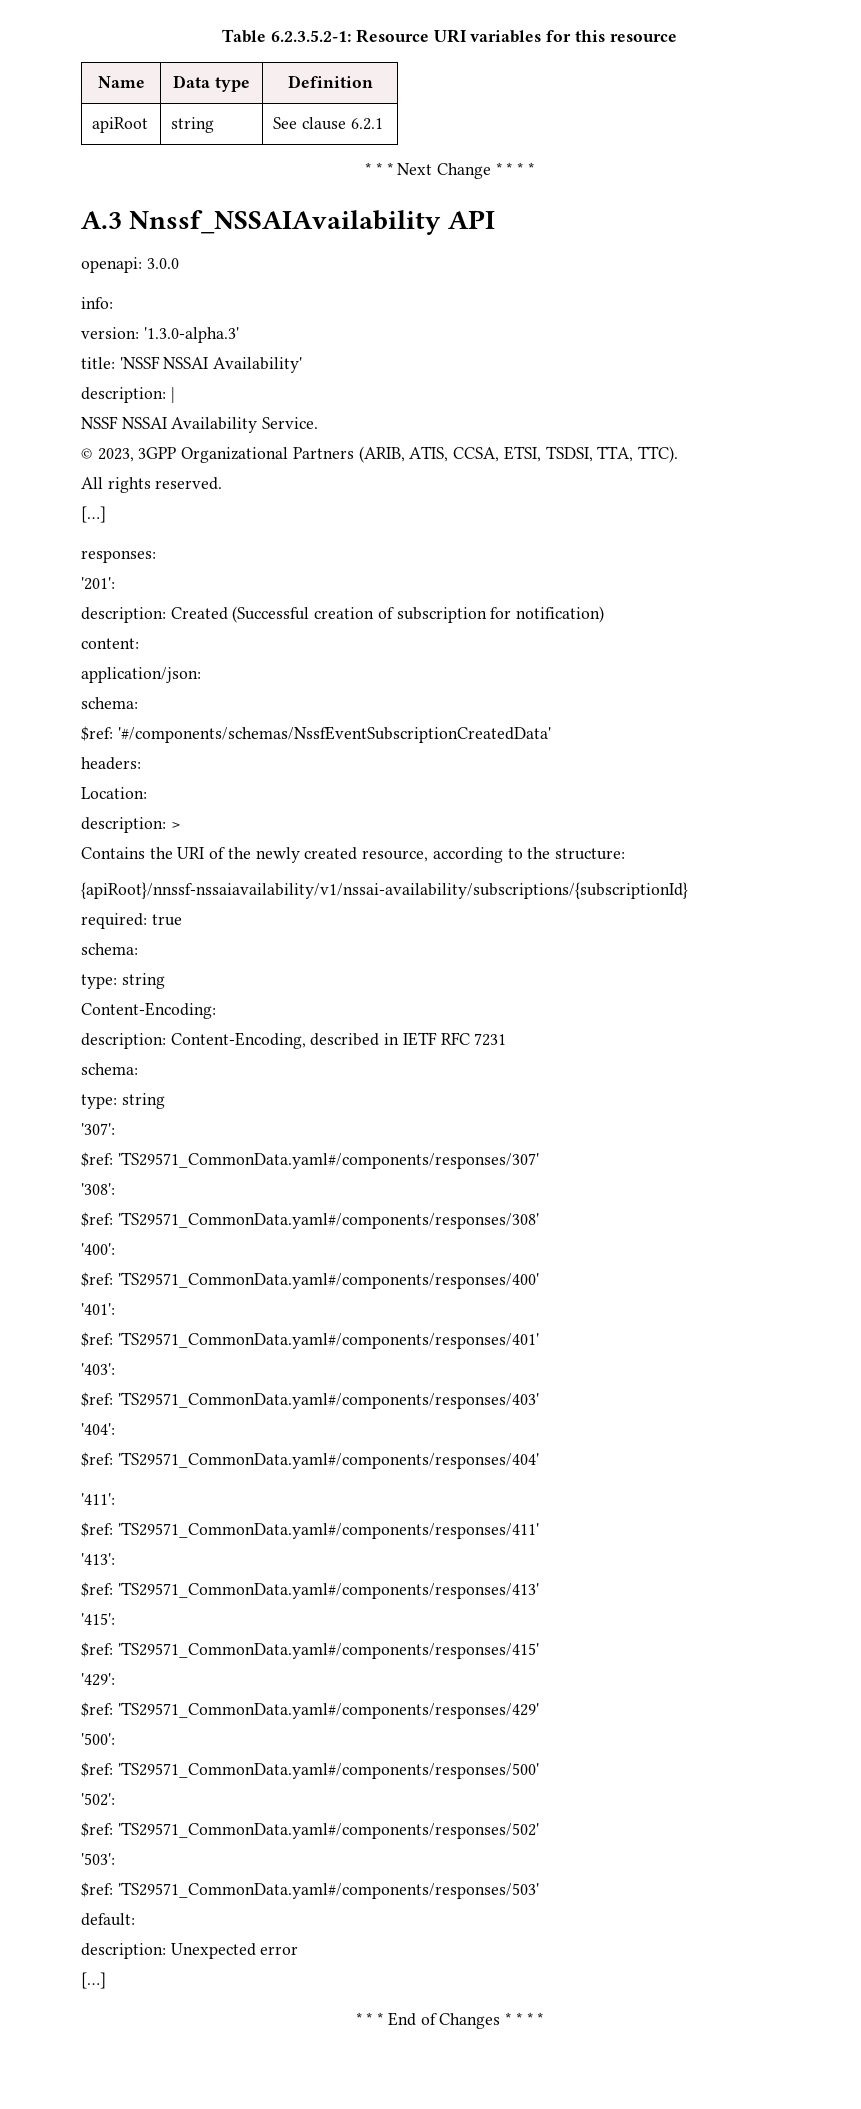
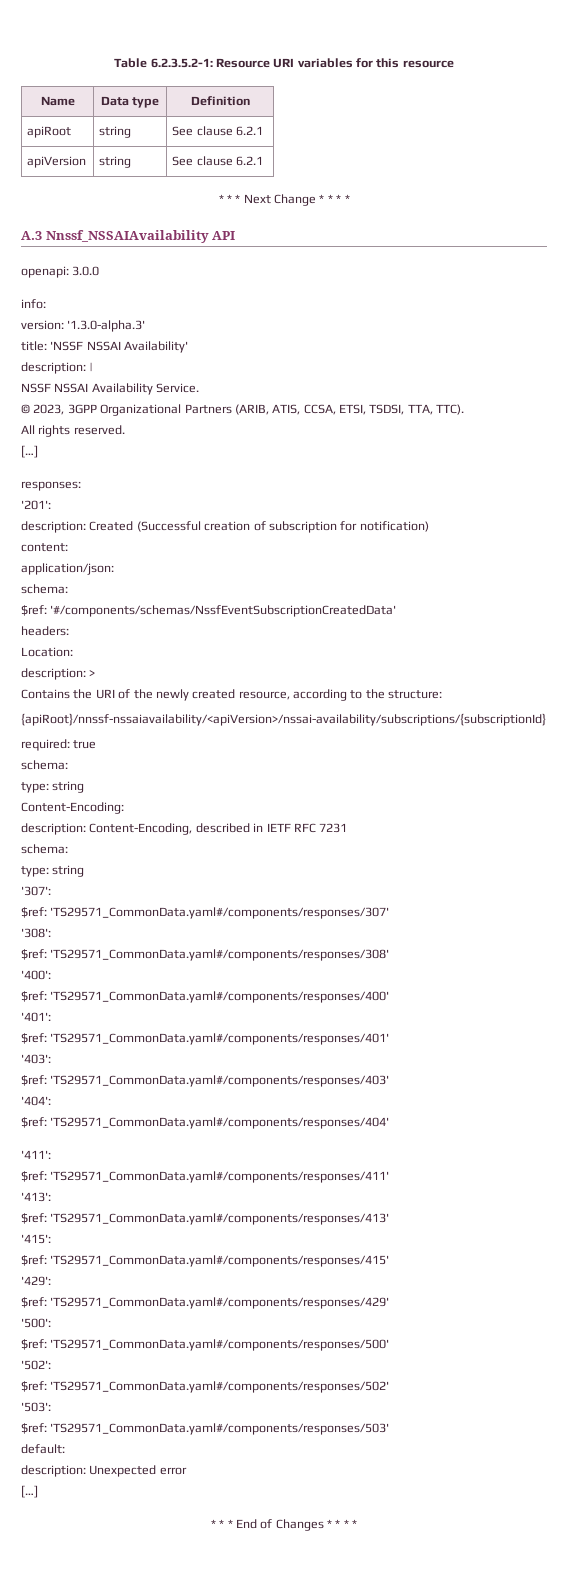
+ apiVersion | string | See clause 6.2.1
- {apiRoot}/nnssf-nssaiavailability/v1/nssai-availability/subscriptions/{subscriptionId}
+ {apiRoot}/nnssf-nssaiavailability/<apiVersion>/nssai-availability/subscriptions/{subscriptionId}

